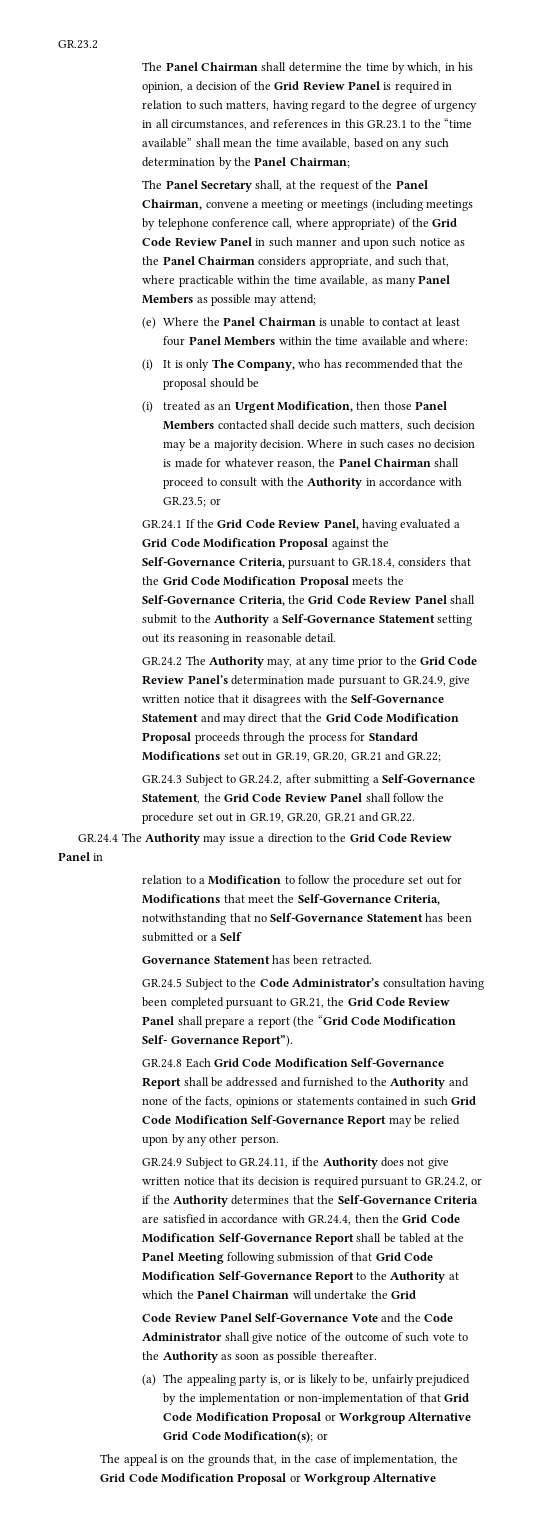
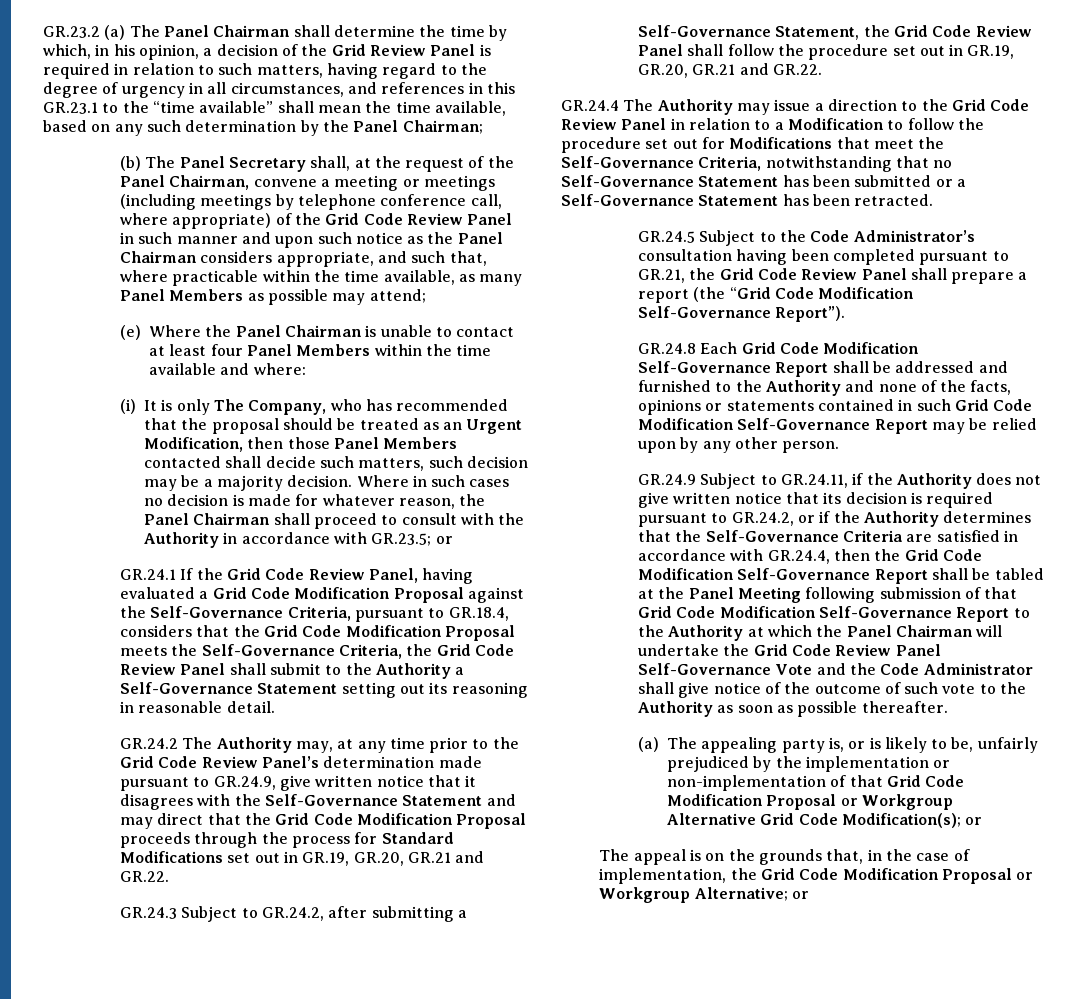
- GR.23.2
- The Panel Chairman shall determine the time by which, in his opinion, a decision of the Grid Review Panel is required in relation to such matters, having regard to the degree of urgency in all circumstances, and references in this GR.23.1 to the “time available” shall mean the time available, based on any such determination by the Panel Chairman;
+ GR.23.2 (a) The Panel Chairman shall determine the time by which, in his opinion, a decision of the Grid Review Panel is required in relation to such matters, having regard to the degree of urgency in all circumstances, and references in this GR.23.1 to the “time available” shall mean the time available, based on any such determination by the Panel Chairman;
- The Panel Secretary shall, at the request of the Panel Chairman, convene a meeting or meetings (including meetings by telephone conference call, where appropriate) of the Grid Code Review Panel in such manner and upon such notice as the Panel Chairman considers appropriate, and such that, where practicable within the time available, as many Panel Members as possible may attend;
+ (b) The Panel Secretary shall, at the request of the Panel Chairman, convene a meeting or meetings (including meetings by telephone conference call, where appropriate) of the Grid Code Review Panel in such manner and upon such notice as the Panel Chairman considers appropriate, and such that, where practicable within the time available, as many Panel Members as possible may attend;
- (i) It is only The Company, who has recommended that the proposal should be
- (i) treated as an Urgent Modification, then those Panel Members contacted shall decide such matters, such decision may be a majority decision.
+ (i) It is only The Company, who has recommended that the proposal should be treated as an Urgent Modification, then those Panel Members contacted shall decide such matters, such decision may be a majority decision.
- GR.24.2 The Authority may, at any time prior to the Grid Code Review Panel’s determination made pursuant to GR.24.9, give written notice that it disagrees with the Self-Governance Statement and may direct that the Grid Code Modification Proposal proceeds through the process for Standard Modifications set out in GR.19, GR.20, GR.21 and GR.22;
+ GR.24.2 The Authority may, at any time prior to the Grid Code Review Panel’s determination made pursuant to GR.24.9, give written notice that it disagrees with the Self-Governance Statement and may direct that the Grid Code Modification Proposal proceeds through the process for Standard Modifications set out in GR.19, GR.20, GR.21 and GR.22.
- GR.24.4 The Authority may issue a direction to the Grid Code Review Panel in
- relation to a Modification to follow the procedure set out for Modifications that meet the Self-Governance Criteria, notwithstanding that no Self-Governance Statement has been submitted or a Self
- Governance Statement has been retracted.
+ GR.24.4 The Authority may issue a direction to the Grid Code Review Panel in relation to a Modification to follow the procedure set out for Modifications that meet the Self-Governance Criteria, notwithstanding that no Self-Governance Statement has been submitted or a Self-Governance Statement has been retracted.
- GR.24.5 Subject to the Code Administrator’s consultation having been completed pursuant to GR.21, the Grid Code Review Panel shall prepare a report (the “Grid Code Modification Self- Governance Report”).
+ GR.24.5 Subject to the Code Administrator’s consultation having been completed pursuant to GR.21, the Grid Code Review Panel shall prepare a report (the “Grid Code Modification Self-Governance Report”).
- GR.24.9 Subject to GR.24.11, if the Authority does not give written notice that its decision is required pursuant to GR.24.2, or if the Authority determines that the Self-Governance Criteria are satisfied in accordance with GR.24.4, then the Grid Code Modification Self-Governance Report shall be tabled at the Panel Meeting following submission of that Grid Code Modification Self-Governance Report to the Authority at which the Panel Chairman will undertake the Grid
- Code Review Panel Self-Governance Vote and the Code Administrator shall give notice of the outcome of such vote to the Authority as soon as possible thereafter.
+ GR.24.9 Subject to GR.24.11, if the Authority does not give written notice that its decision is required pursuant to GR.24.2, or if the Authority determines that the Self-Governance Criteria are satisfied in accordance with GR.24.4, then the Grid Code Modification Self-Governance Report shall be tabled at the Panel Meeting following submission of that Grid Code Modification Self-Governance Report to the Authority at which the Panel Chairman will undertake the Grid Code Review Panel Self-Governance Vote and the Code Administrator shall give notice of the outcome of such vote to the Authority as soon as possible thereafter.
- The appeal is on the grounds that, in the case of implementation, the Grid Code Modification Proposal or Workgroup Alternative
+ The appeal is on the grounds that, in the case of implementation, the Grid Code Modification Proposal or Workgroup Alternative; or

